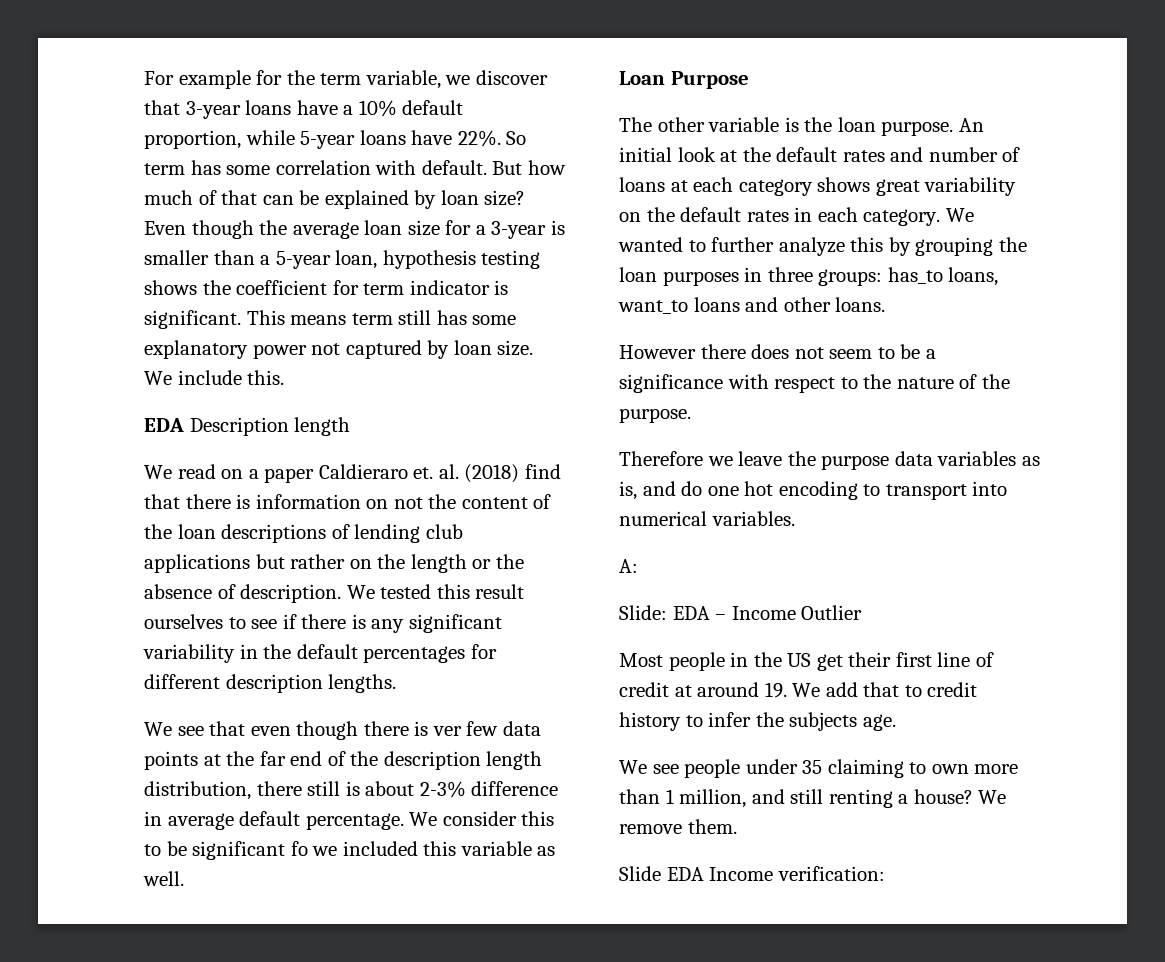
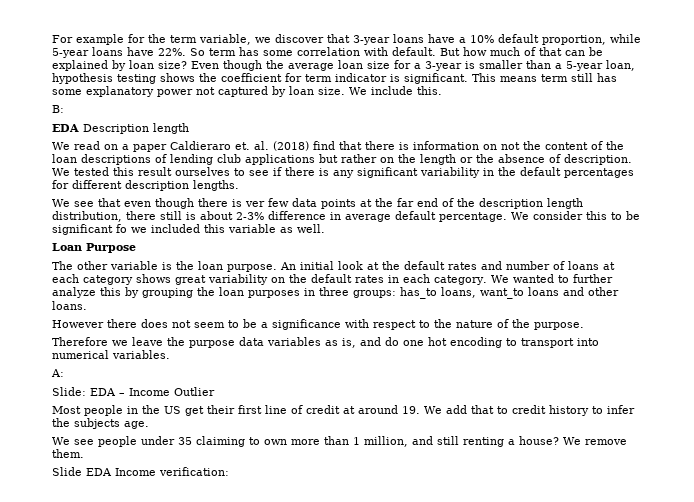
+ B:

